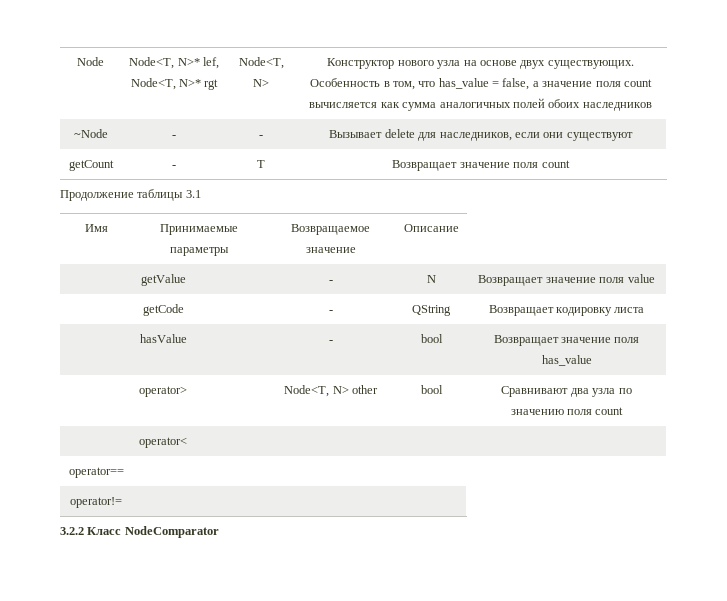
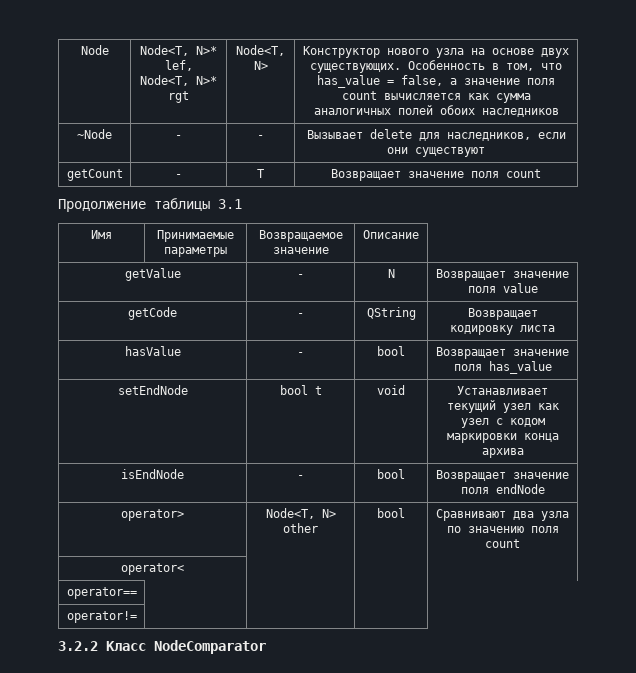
+ setEndNode | bool t | void | Устанавливает текущий узел как узел с кодом маркировки конца архива
+ isEndNode | - | bool | Возвращает значение поля endNode

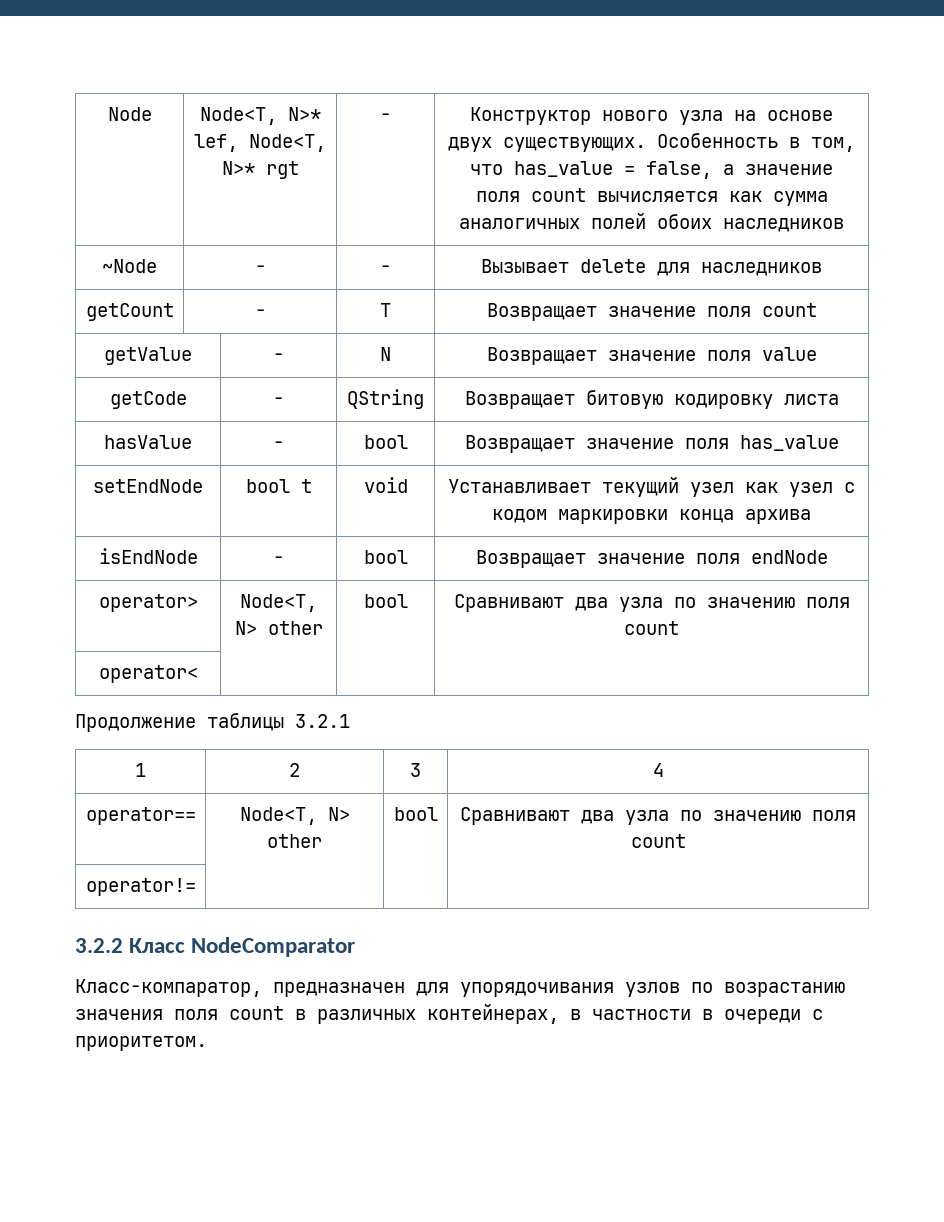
- Node | Node<T, N>* lef, Node<T, N>* rgt | Node<T, N> | Конструктор нового узла на основе двух существующих. Особенность в том, что has_value = false, а значение поля count вычисляется как сумма аналогичных полей обоих наследников
+ Node | Node<T, N>* lef, Node<T, N>* rgt | - | Конструктор нового узла на основе двух существующих. Особенность в том, что has_value = false, а значение поля count вычисляется как сумма аналогичных полей обоих наследников
- ~Node | - | - | Вызывает delete для наследников, если они существуют
+ ~Node | - | - | Вызывает delete для наследников
- Продолжение таблицы 3.1
- Имя | Принимаемые параметры | Возвращаемое значение | Описание
- getCode | - | QString | Возвращает кодировку листа
+ getCode | - | QString | Возвращает битовую кодировку листа
- operator== | | |
+ Продолжение таблицы 3.2.1
+ 1 | 2 | 3 | 4
+ operator== | Node<T, N> other | bool | Сравнивают два узла по значению поля count
  operator!= | | |
  3.2.2 Класс NodeComparator
+ Класс-компаратор, предназначен для упорядочивания узлов по возрастанию значения поля count в различных контейнерах, в частности в очереди с приоритетом.

